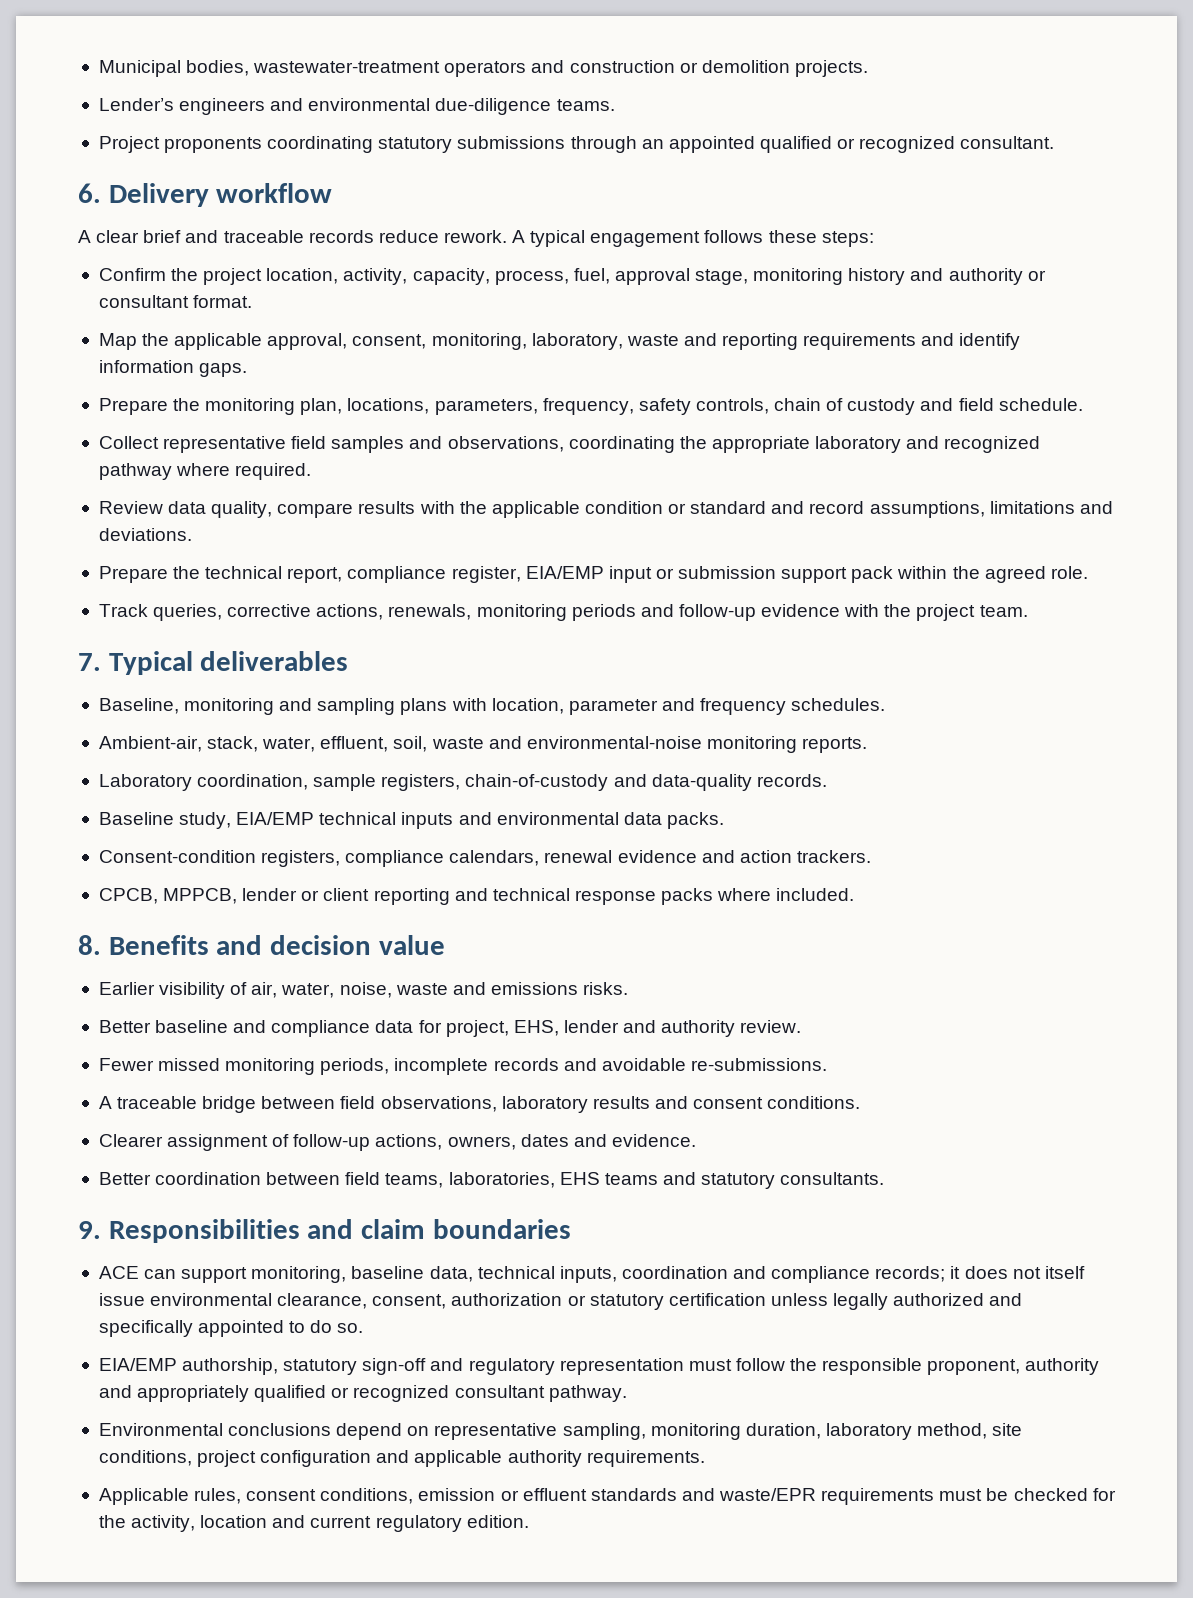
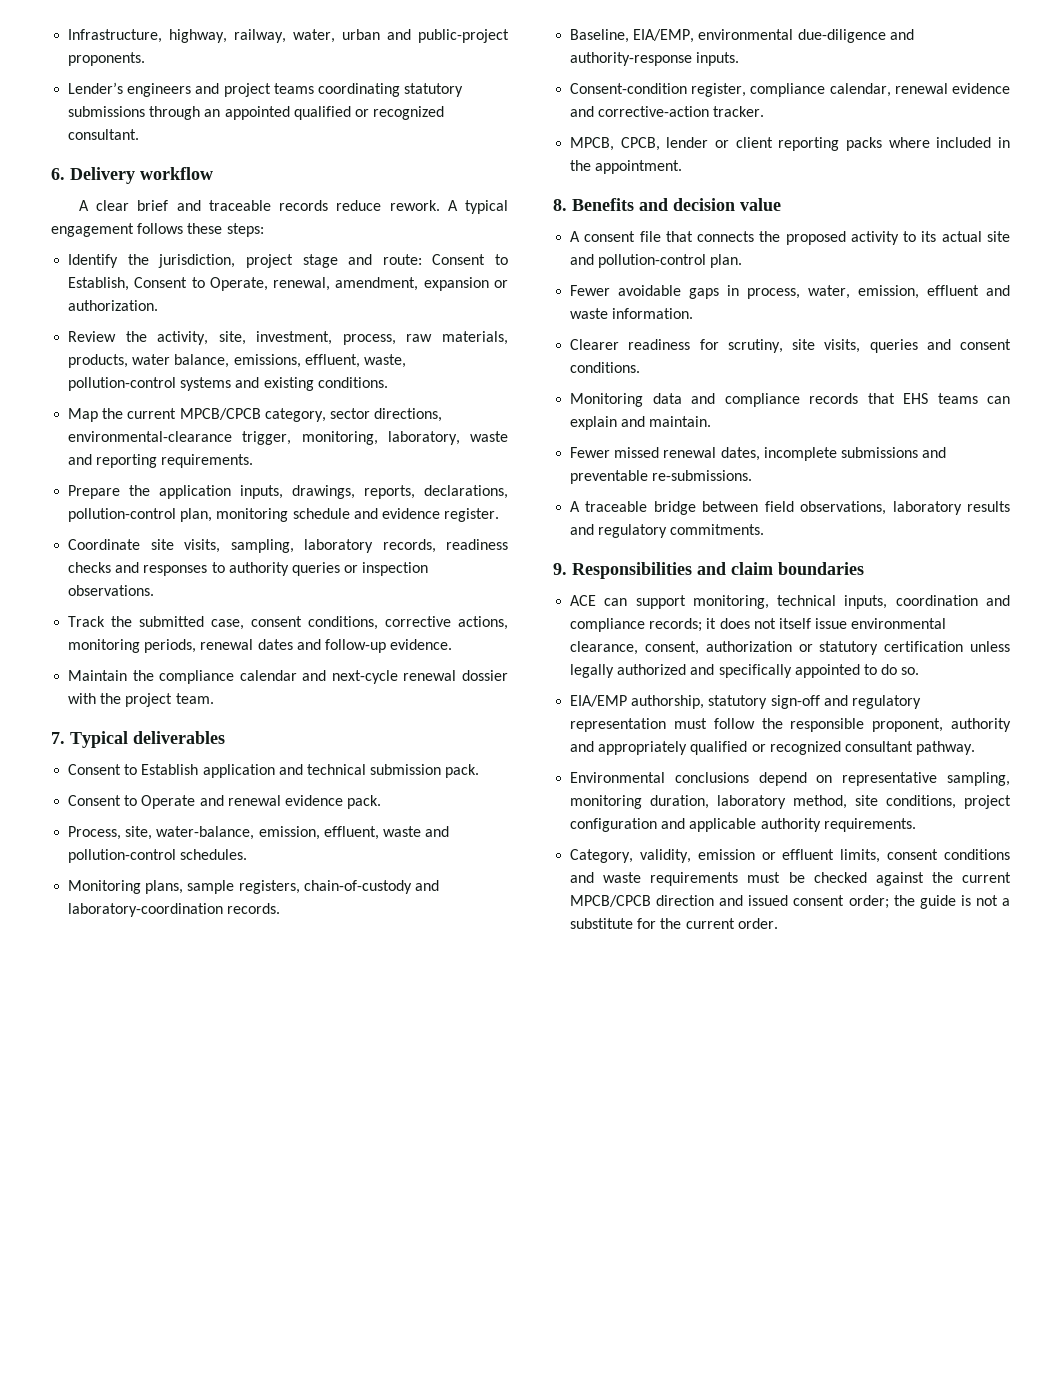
- Municipal bodies, wastewater-treatment operators and construction or demolition projects.
- Lender’s engineers and environmental due-diligence teams.
- Project proponents coordinating statutory submissions through an appointed qualified or recognized consultant.
+ Infrastructure, highway, railway, water, urban and public-project proponents.
+ Lender’s engineers and project teams coordinating statutory submissions through an appointed qualified or recognized consultant.
- Confirm the project location, activity, capacity, process, fuel, approval stage, monitoring history and authority or consultant format.
- Map the applicable approval, consent, monitoring, laboratory, waste and reporting requirements and identify information gaps.
- Prepare the monitoring plan, locations, parameters, frequency, safety controls, chain of custody and field schedule.
- Collect representative field samples and observations, coordinating the appropriate laboratory and recognized pathway where required.
- Review data quality, compare results with the applicable condition or standard and record assumptions, limitations and deviations.
- Prepare the technical report, compliance register, EIA/EMP input or submission support pack within the agreed role.
- Track queries, corrective actions, renewals, monitoring periods and follow-up evidence with the project team.
+ Identify the jurisdiction, project stage and route: Consent to Establish, Consent to Operate, renewal, amendment, expansion or authorization.
+ Review the activity, site, investment, process, raw materials, products, water balance, emissions, effluent, waste, pollution-control systems and existing conditions.
+ Map the current MPCB/CPCB category, sector directions, environmental-clearance trigger, monitoring, laboratory, waste and reporting requirements.
+ Prepare the application inputs, drawings, reports, declarations, pollution-control plan, monitoring schedule and evidence register.
+ Coordinate site visits, sampling, laboratory records, readiness checks and responses to authority queries or inspection observations.
+ Track the submitted case, consent conditions, corrective actions, monitoring periods, renewal dates and follow-up evidence.
+ Maintain the compliance calendar and next-cycle renewal dossier with the project team.
- Baseline, monitoring and sampling plans with location, parameter and frequency schedules.
- Ambient-air, stack, water, effluent, soil, waste and environmental-noise monitoring reports.
- Laboratory coordination, sample registers, chain-of-custody and data-quality records.
+ Consent to Establish application and technical submission pack.
+ Consent to Operate and renewal evidence pack.
+ Process, site, water-balance, emission, effluent, waste and pollution-control schedules.
+ Monitoring plans, sample registers, chain-of-custody and laboratory-coordination records.
- Baseline study, EIA/EMP technical inputs and environmental data packs.
- Consent-condition registers, compliance calendars, renewal evidence and action trackers.
- CPCB, MPPCB, lender or client reporting and technical response packs where included.
+ Baseline, EIA/EMP, environmental due-diligence and authority-response inputs.
+ Consent-condition register, compliance calendar, renewal evidence and corrective-action tracker.
+ MPCB, CPCB, lender or client reporting packs where included in the appointment.
- Earlier visibility of air, water, noise, waste and emissions risks.
- Better baseline and compliance data for project, EHS, lender and authority review.
- Fewer missed monitoring periods, incomplete records and avoidable re-submissions.
+ A consent file that connects the proposed activity to its actual site and pollution-control plan.
+ Fewer avoidable gaps in process, water, emission, effluent and waste information.
+ Clearer readiness for scrutiny, site visits, queries and consent conditions.
+ Monitoring data and compliance records that EHS teams can explain and maintain.
+ Fewer missed renewal dates, incomplete submissions and preventable re-submissions.
- A traceable bridge between field observations, laboratory results and consent conditions.
- Clearer assignment of follow-up actions, owners, dates and evidence.
- Better coordination between field teams, laboratories, EHS teams and statutory consultants.
+ A traceable bridge between field observations, laboratory results and regulatory commitments.
- ACE can support monitoring, baseline data, technical inputs, coordination and compliance records; it does not itself issue environmental clearance, consent, authorization or statutory certification unless legally authorized and specifically appointed to do so.
+ ACE can support monitoring, technical inputs, coordination and compliance records; it does not itself issue environmental clearance, consent, authorization or statutory certification unless legally authorized and specifically appointed to do so.
- Applicable rules, consent conditions, emission or effluent standards and waste/EPR requirements must be checked for the activity, location and current regulatory edition.
+ Category, validity, emission or effluent limits, consent conditions and waste requirements must be checked against the current MPCB/CPCB direction and issued consent order; the guide is not a substitute for the current order.

